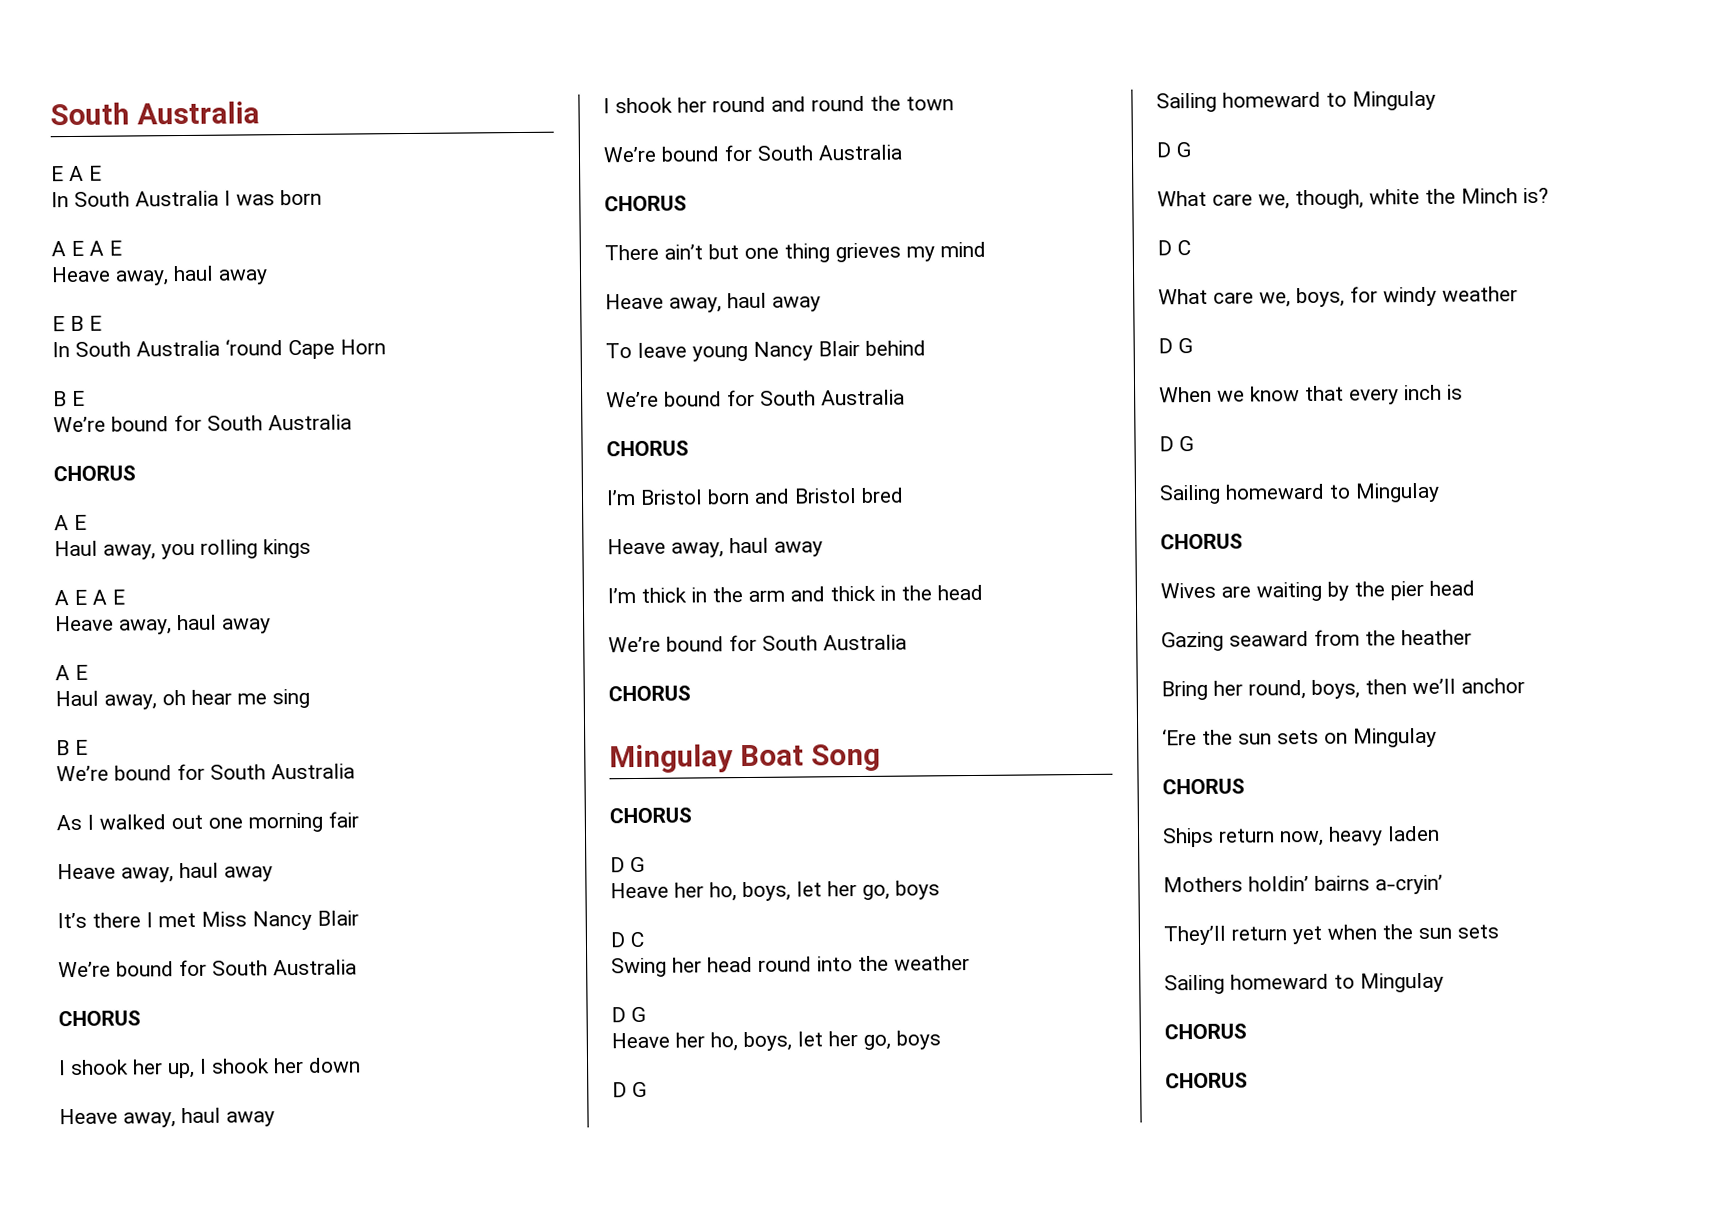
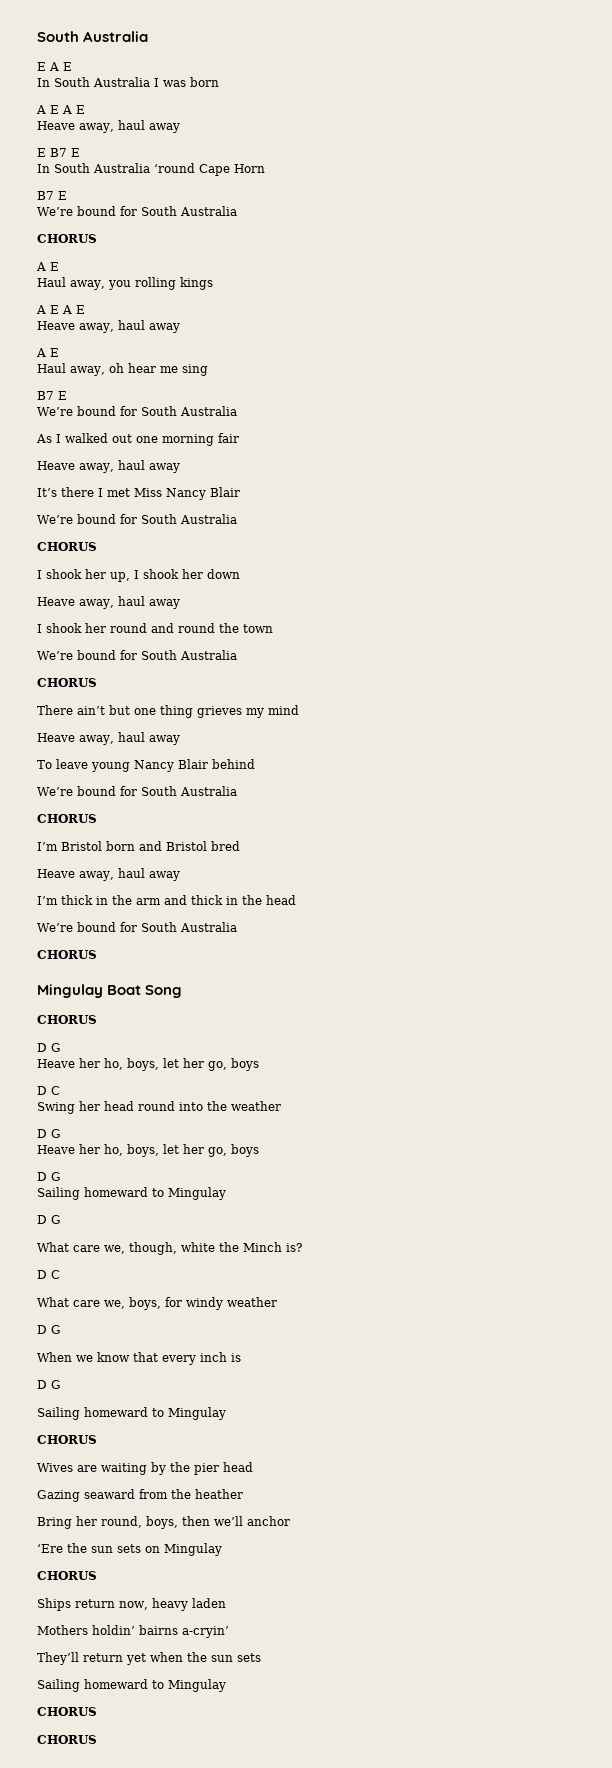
- E B E
+ E B7 E
  In South Australia ‘round Cape Horn
- B E
+ B7 E
  Haul away, oh hear me sing
- B E
+ B7 E

